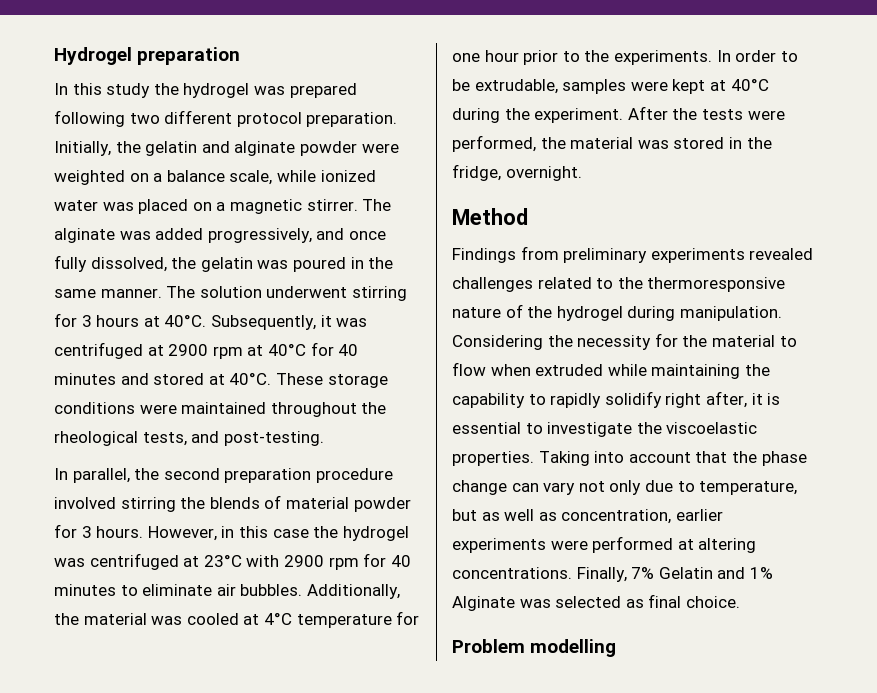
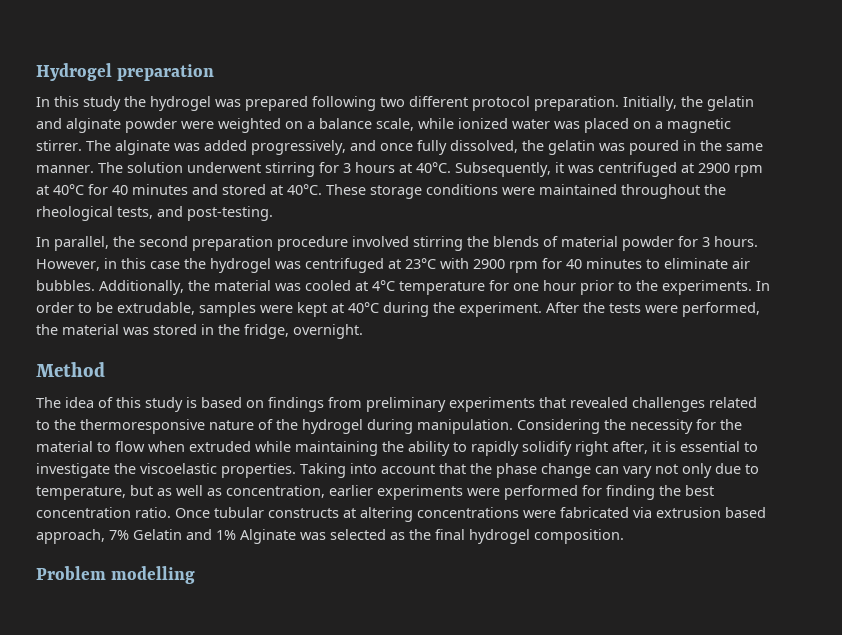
- Findings from preliminary experiments revealed challenges related to the thermoresponsive nature of the hydrogel during manipulation.
+ The idea of this study is based on findings from preliminary experiments that revealed challenges related to the thermoresponsive nature of the hydrogel during manipulation.
- Considering the necessity for the material to flow when extruded while maintaining the capability to rapidly solidify right after, it is essential to investigate the viscoelastic properties.
+ Considering the necessity for the material to flow when extruded while maintaining the ability to rapidly solidify right after, it is essential to investigate the viscoelastic properties.
- Taking into account that the phase change can vary not only due to temperature, but as well as concentration, earlier experiments were performed at altering concentrations. Finally, 7% Gelatin and 1% Alginate was selected as final choice.
+ Taking into account that the phase change can vary not only due to temperature, but as well as concentration, earlier experiments were performed for finding the best concentration ratio. Once tubular constructs at altering concentrations were fabricated via extrusion based approach, 7% Gelatin and 1% Alginate was selected as the final hydrogel composition.

